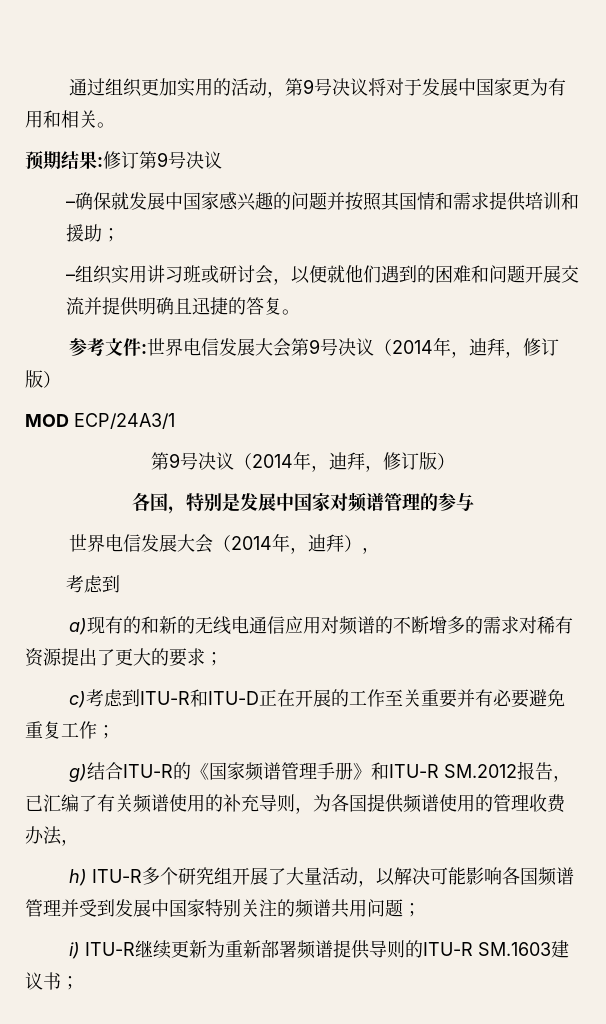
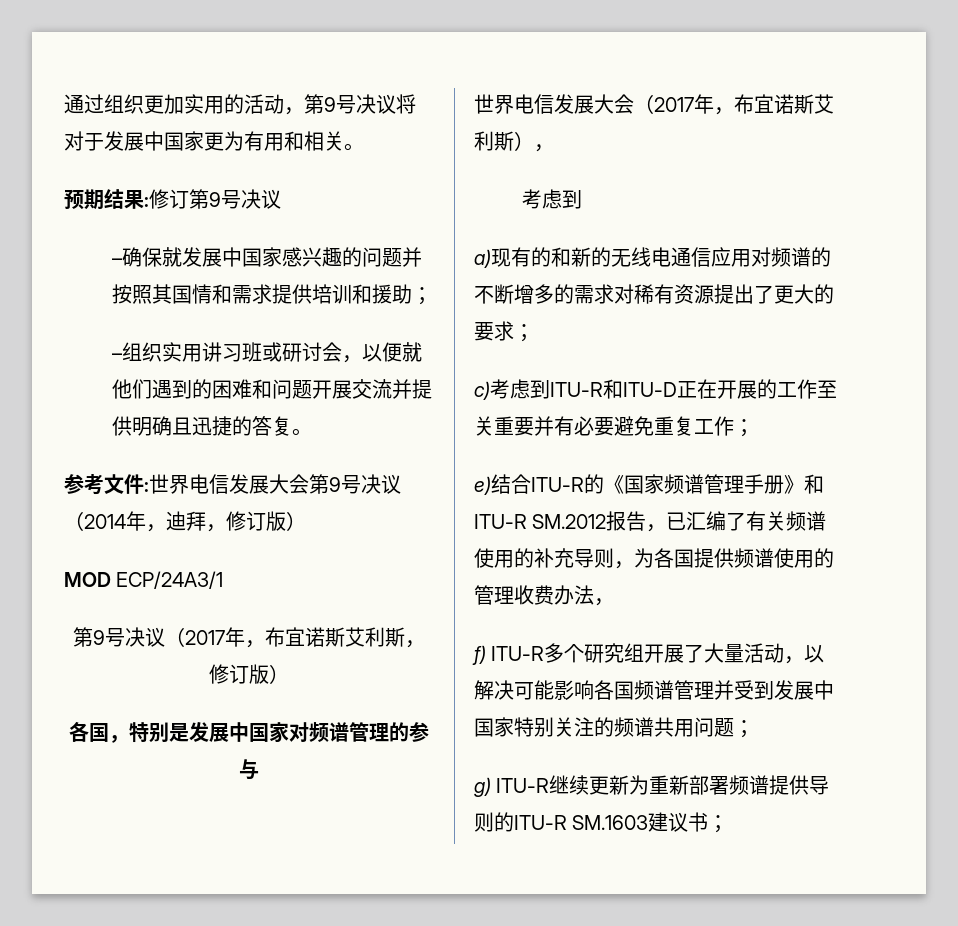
  MOD ECP/24A3/1
- 第9号决议（2014年，迪拜，修订版）
+ 第9号决议（2017年，布宜诺斯艾利斯，修订版）
- 世界电信发展大会（2014年，迪拜），
+ 世界电信发展大会（2017年，布宜诺斯艾利斯），
- g)结合ITU-R的《国家频谱管理手册》和ITU-R SM.2012报告，已汇编了有关频谱使用的补充导则，为各国提供频谱使用的管理收费办法，
+ e)结合ITU-R的《国家频谱管理手册》和ITU-R SM.2012报告，已汇编了有关频谱使用的补充导则，为各国提供频谱使用的管理收费办法，
- h) ITU-R多个研究组开展了大量活动，以解决可能影响各国频谱管理并受到发展中国家特别关注的频谱共用问题；
+ f) ITU-R多个研究组开展了大量活动，以解决可能影响各国频谱管理并受到发展中国家特别关注的频谱共用问题；
- i) ITU-R继续更新为重新部署频谱提供导则的ITU-R SM.1603建议书；
+ g) ITU-R继续更新为重新部署频谱提供导则的ITU-R SM.1603建议书；

